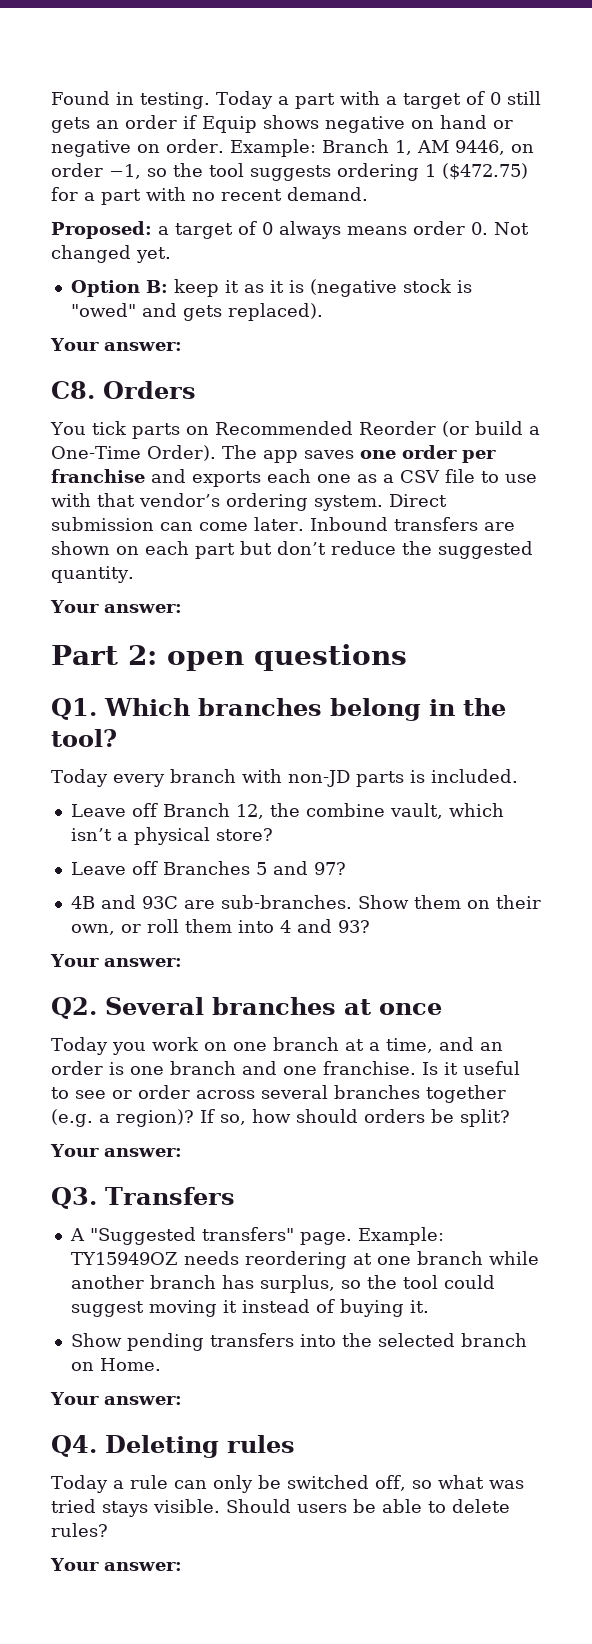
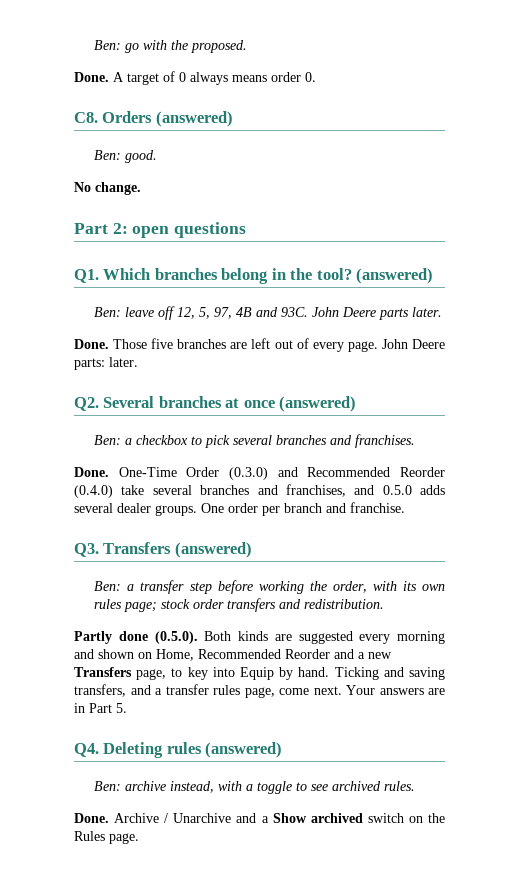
- Found in testing. Today a part with a target of 0 still gets an order if Equip shows negative on hand or negative on order. Example: Branch 1, AM 9446, on order −1, so the tool suggests ordering 1 ($472.75) for a part with no recent demand.
- Proposed: a target of 0 always means order 0. Not changed yet.
- Option B: keep it as it is (negative stock is "owed" and gets replaced).
- Your answer:
- C8. Orders
- You tick parts on Recommended Reorder (or build a One-Time Order). The app saves one order per franchise and exports each one as a CSV file to use with that vendor’s ordering system. Direct submission can come later. Inbound transfers are shown on each part but don’t reduce the suggested quantity.
- Your answer:
+ Ben: go with the proposed.
+ Done. A target of 0 always means order 0.
+ C8. Orders (answered)
+ Ben: good.
+ No change.
- Q1. Which branches belong in the tool?
- Today every branch with non-JD parts is included.
- Leave off Branch 12, the combine vault, which isn’t a physical store?
- Leave off Branches 5 and 97?
- 4B and 93C are sub-branches. Show them on their own, or roll them into 4 and 93?
- Your answer:
+ Q1. Which branches belong in the tool? (answered)
+ Ben: leave off 12, 5, 97, 4B and 93C. John Deere parts later.
+ Done. Those five branches are left out of every page. John Deere parts: later.
- Q2. Several branches at once
- Today you work on one branch at a time, and an order is one branch and one franchise. Is it useful to see or order across several branches together (e.g. a region)? If so, how should orders be split?
- Your answer:
- Q3. Transfers
- A "Suggested transfers" page. Example: TY15949OZ needs reordering at one branch while another branch has surplus, so the tool could suggest moving it instead of buying it.
- Show pending transfers into the selected branch on Home.
- Your answer:
- Q4. Deleting rules
- Today a rule can only be switched off, so what was tried stays visible. Should users be able to delete rules?
- Your answer:
+ Q2. Several branches at once (answered)
+ Ben: a checkbox to pick several branches and franchises.
+ Done. One-Time Order (0.3.0) and Recommended Reorder (0.4.0) take several branches and franchises, and 0.5.0 adds several dealer groups. One order per branch and franchise.
+ Q3. Transfers (answered)
+ Ben: a transfer step before working the order, with its own rules page; stock order transfers and redistribution.
+ Partly done (0.5.0). Both kinds are suggested every morning and shown on Home, Recommended Reorder and a new Transfers page, to key into Equip by hand. Ticking and saving transfers, and a transfer rules page, come next. Your answers are in Part 5.
+ Q4. Deleting rules (answered)
+ Ben: archive instead, with a toggle to see archived rules.
+ Done. Archive / Unarchive and a Show archived switch on the Rules page.

